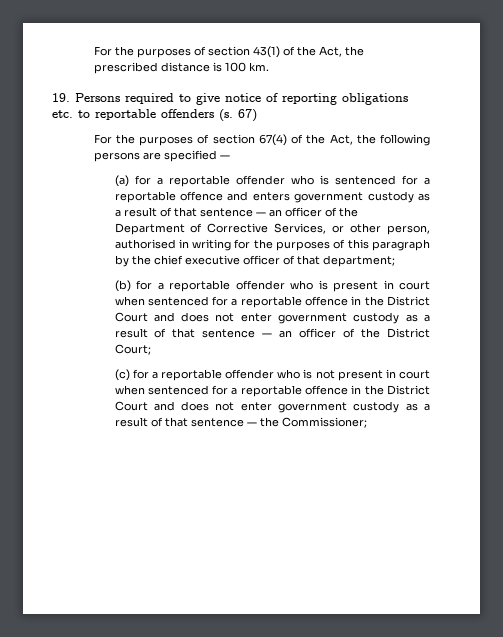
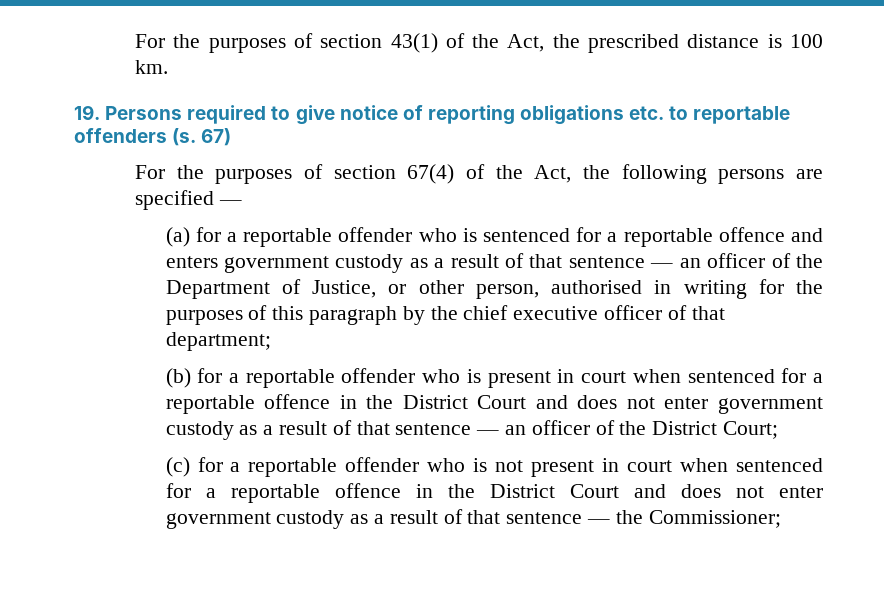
- (a) for a reportable offender who is sentenced for a reportable offence and enters government custody as a result of that sentence — an officer of the Department of Corrective Services, or other person, authorised in writing for the purposes of this paragraph by the chief executive officer of that department;
+ (a) for a reportable offender who is sentenced for a reportable offence and enters government custody as a result of that sentence — an officer of the Department of Justice, or other person, authorised in writing for the purposes of this paragraph by the chief executive officer of that department;

